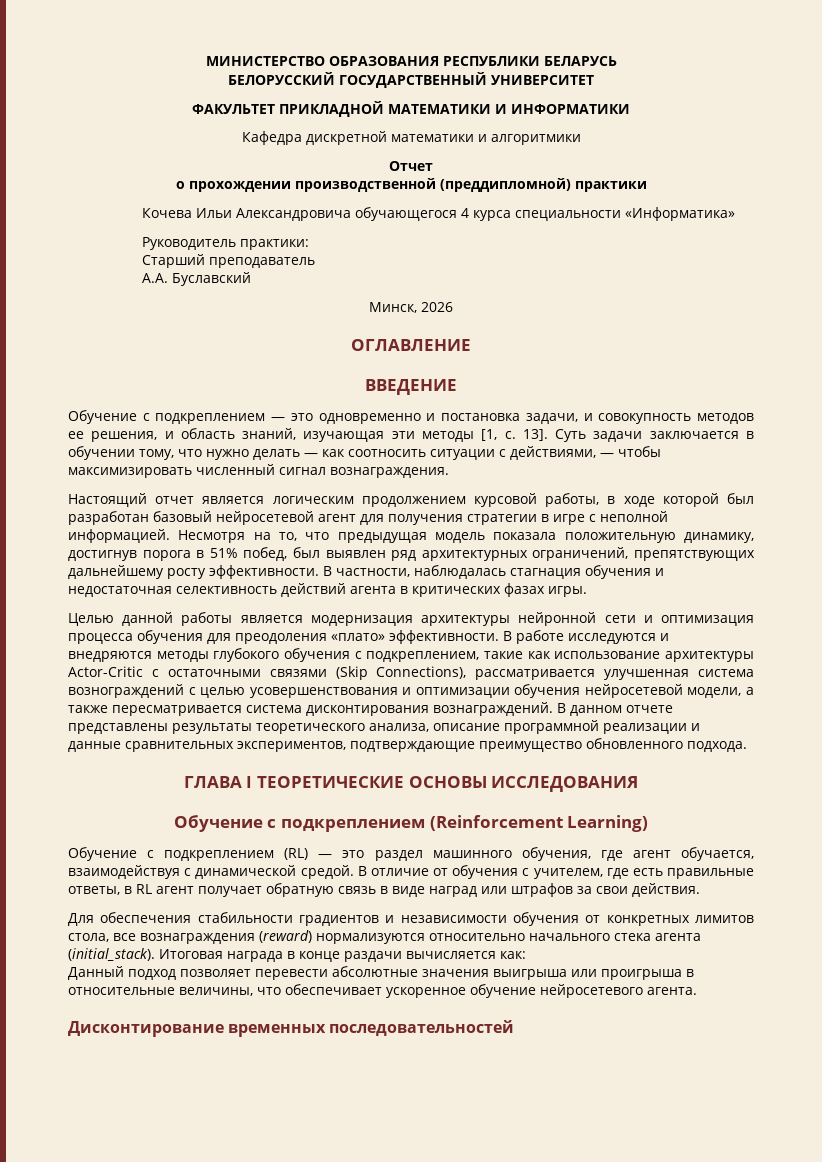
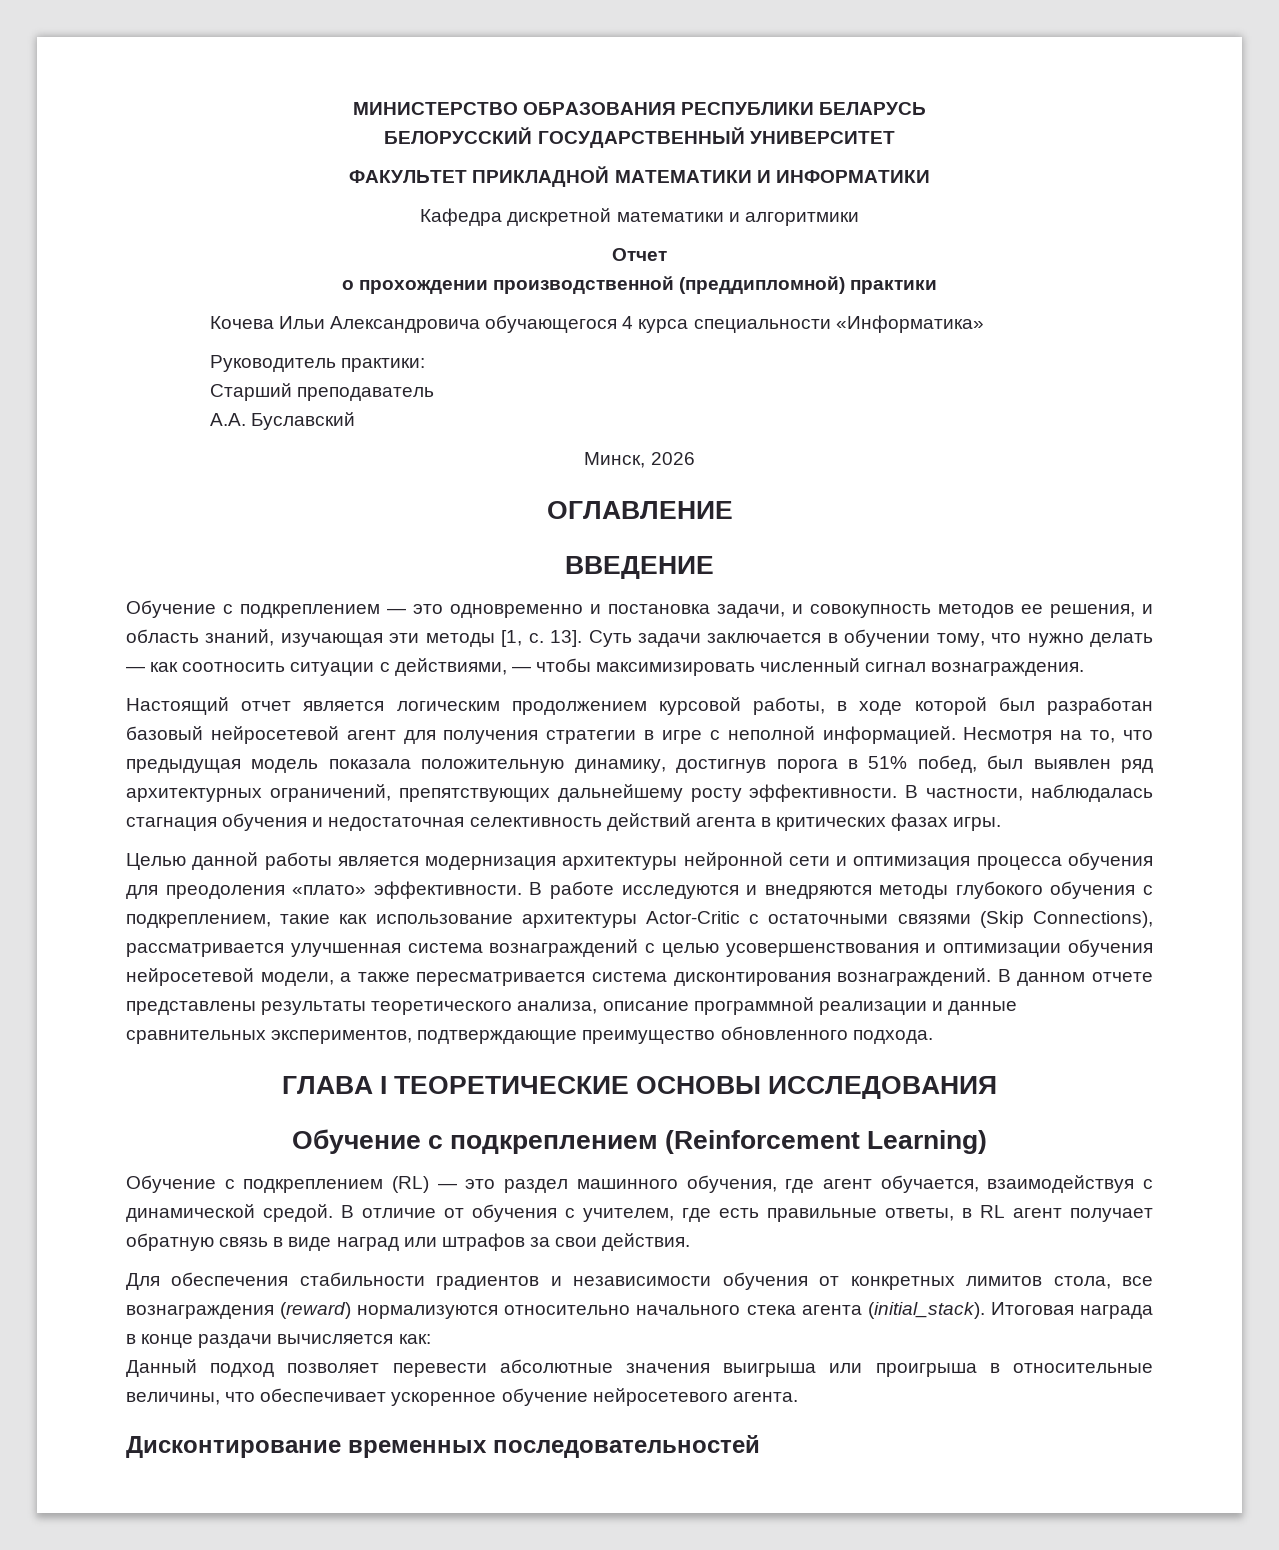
- В работе исследуются и внедряются методы глубокого обучения с подкреплением, такие как использование архитектуры Actor-Critic с остаточными связями (Skip Connections), рассматривается улучшенная система вознограждений с целью усовершенствования и оптимизации обучения нейросетевой модели, а также пересматривается система дисконтирования вознаграждений.
+ В работе исследуются и внедряются методы глубокого обучения с подкреплением, такие как использование архитектуры Actor-Critic с остаточными связями (Skip Connections), рассматривается улучшенная система вознаграждений с целью усовершенствования и оптимизации обучения нейросетевой модели, а также пересматривается система дисконтирования вознаграждений.

